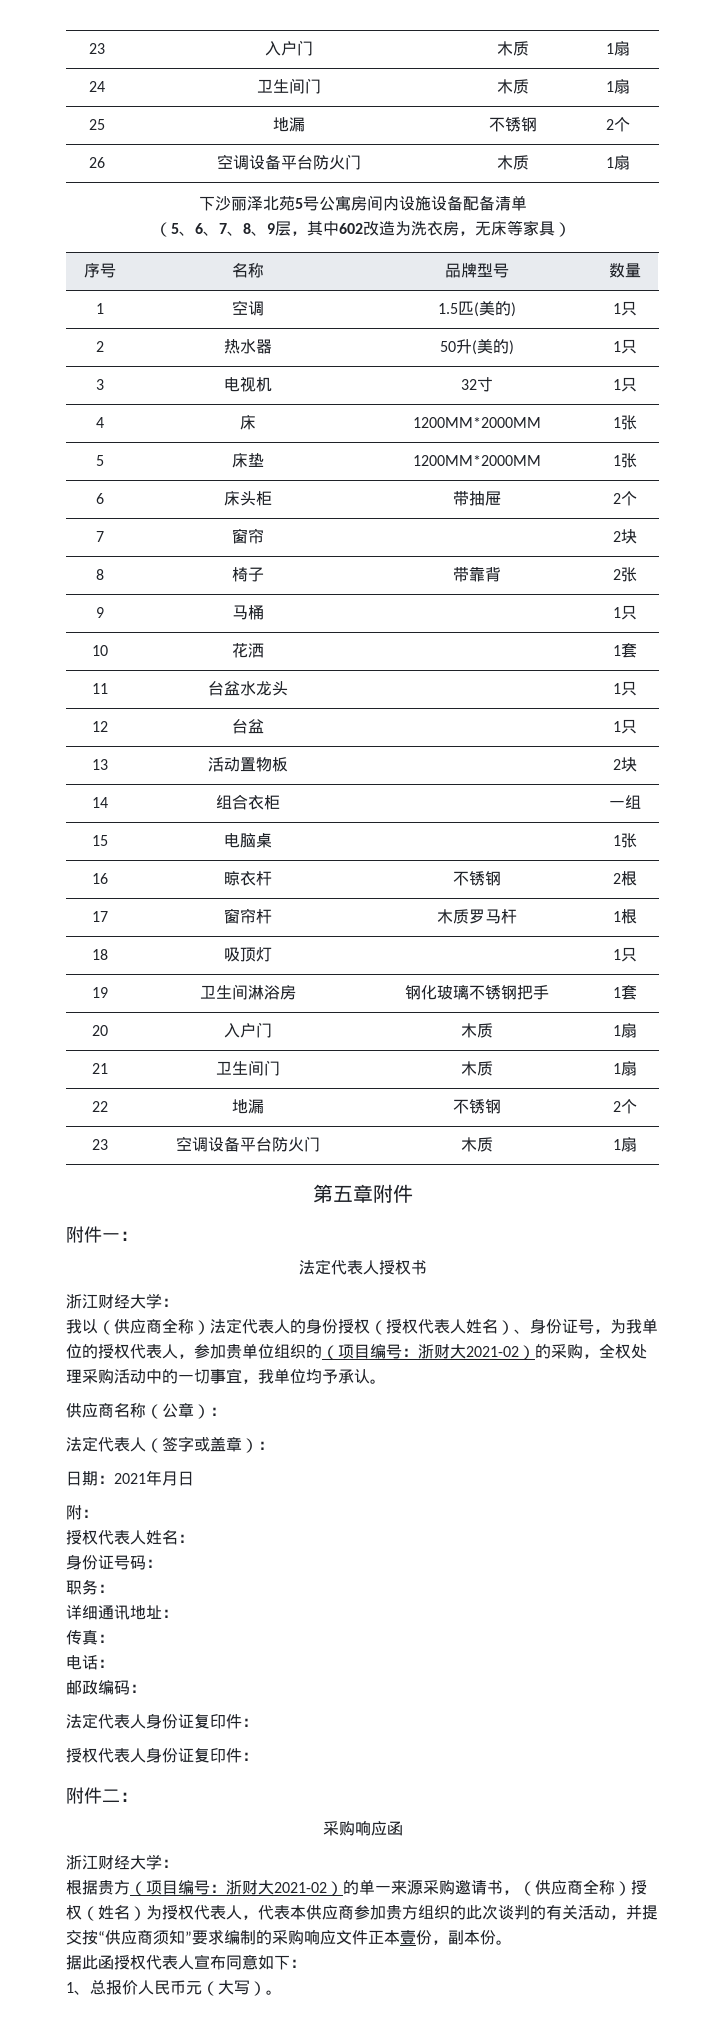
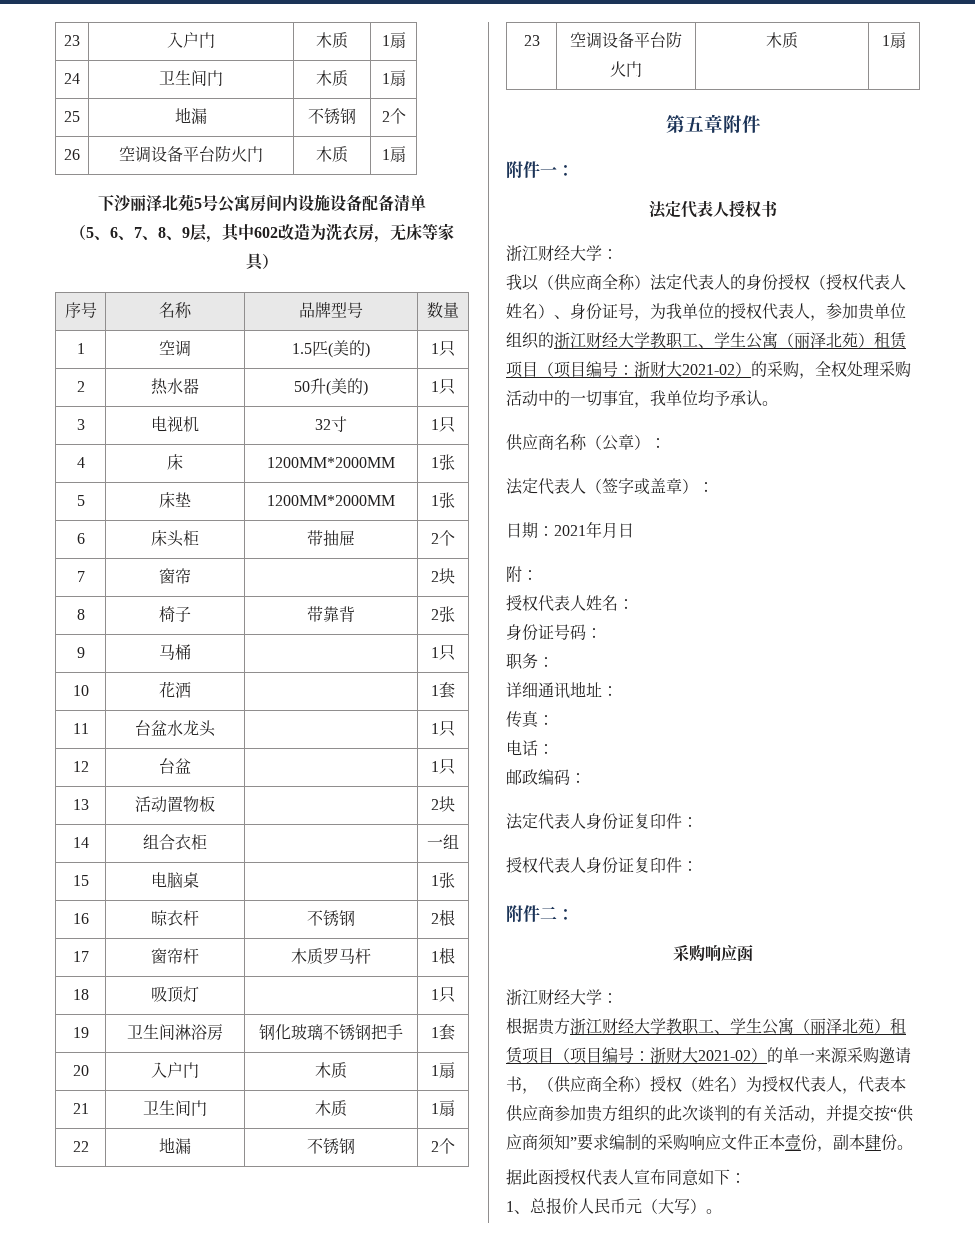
- 我以（供应商全称）法定代表人的身份授权（授权代表人姓名）、身份证号，为我单位的授权代表人，参加贵单位组织的（项目编号：浙财大2021-02）的采购，全权处理采购活动中的一切事宜，我单位均予承认。
+ 我以（供应商全称）法定代表人的身份授权（授权代表人姓名）、身份证号，为我单位的授权代表人，参加贵单位组织的浙江财经大学教职工、学生公寓（丽泽北苑）租赁项目（项目编号：浙财大2021-02）的采购，全权处理采购活动中的一切事宜，我单位均予承认。
- 根据贵方（项目编号：浙财大2021-02）的单一来源采购邀请书，（供应商全称）授权（姓名）为授权代表人，代表本供应商参加贵方组织的此次谈判的有关活动，并提交按“供应商须知”要求编制的采购响应文件正本壹份，副本份。
+ 根据贵方浙江财经大学教职工、学生公寓（丽泽北苑）租赁项目（项目编号：浙财大2021-02）的单一来源采购邀请书，（供应商全称）授权（姓名）为授权代表人，代表本供应商参加贵方组织的此次谈判的有关活动，并提交按“供应商须知”要求编制的采购响应文件正本壹份，副本肆份。

